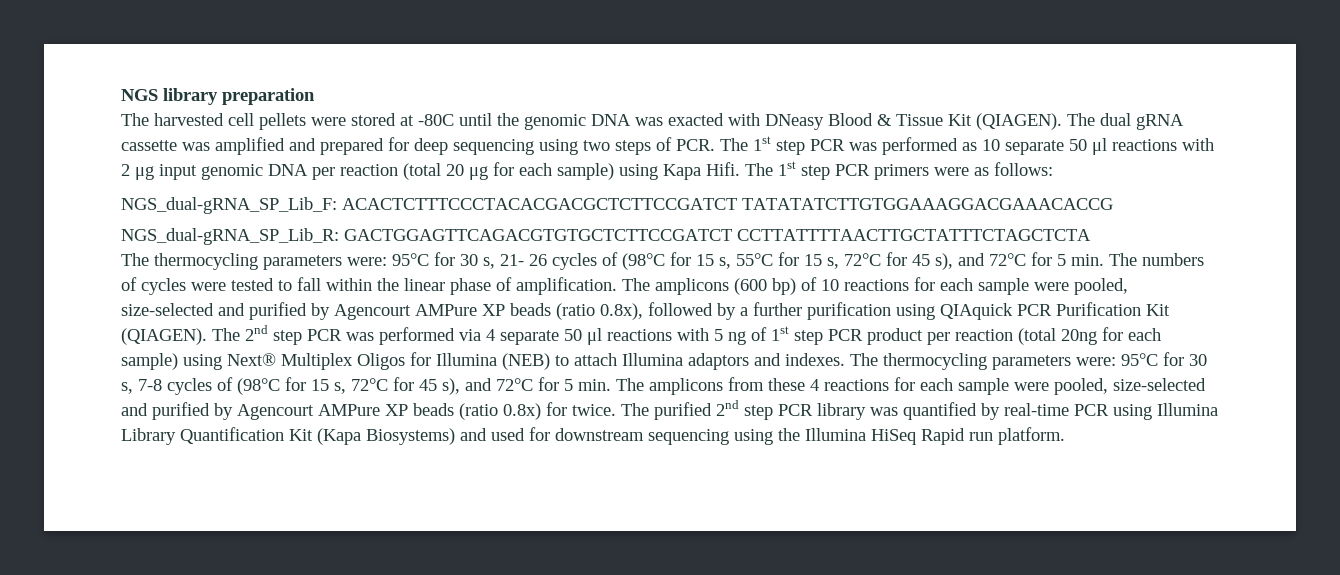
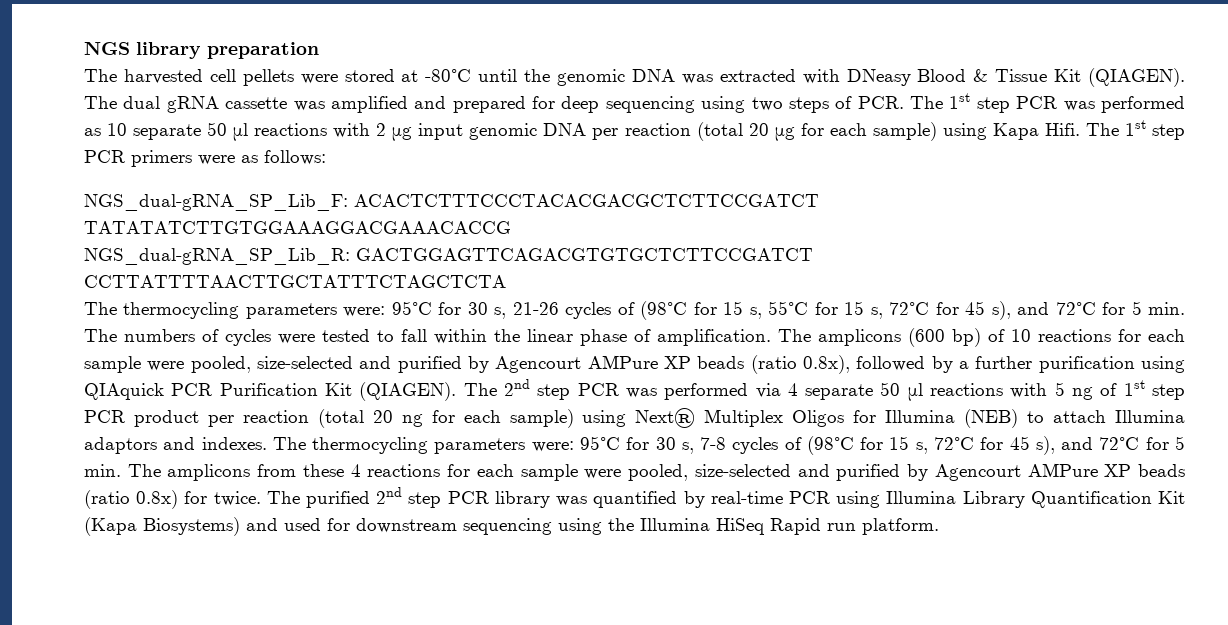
- The harvested cell pellets were stored at -80C until the genomic DNA was exacted with DNeasy Blood & Tissue Kit (QIAGEN).
+ The harvested cell pellets were stored at -80°C until the genomic DNA was extracted with DNeasy Blood & Tissue Kit (QIAGEN).
- The thermocycling parameters were: 95°C for 30 s, 21- 26 cycles of (98°C for 15 s, 55°C for 15 s, 72°C for 45 s), and 72°C for 5 min. The numbers of cycles were tested to fall within the linear phase of amplification.
+ The thermocycling parameters were: 95°C for 30 s, 21-26 cycles of (98°C for 15 s, 55°C for 15 s, 72°C for 45 s), and 72°C for 5 min. The numbers of cycles were tested to fall within the linear phase of amplification.
- The 2nd step PCR was performed via 4 separate 50 μl reactions with 5 ng of 1st step PCR product per reaction (total 20ng for each sample) using Next® Multiplex Oligos for Illumina (NEB) to attach Illumina adaptors and indexes.
+ The 2nd step PCR was performed via 4 separate 50 μl reactions with 5 ng of 1st step PCR product per reaction (total 20 ng for each sample) using Next® Multiplex Oligos for Illumina (NEB) to attach Illumina adaptors and indexes.

